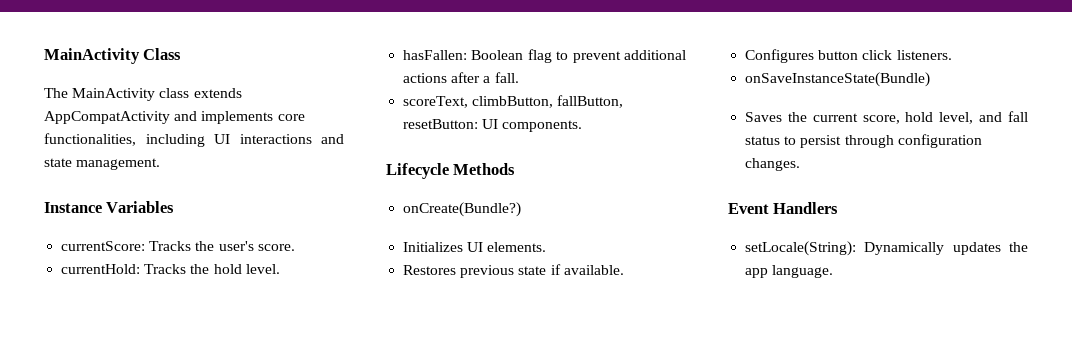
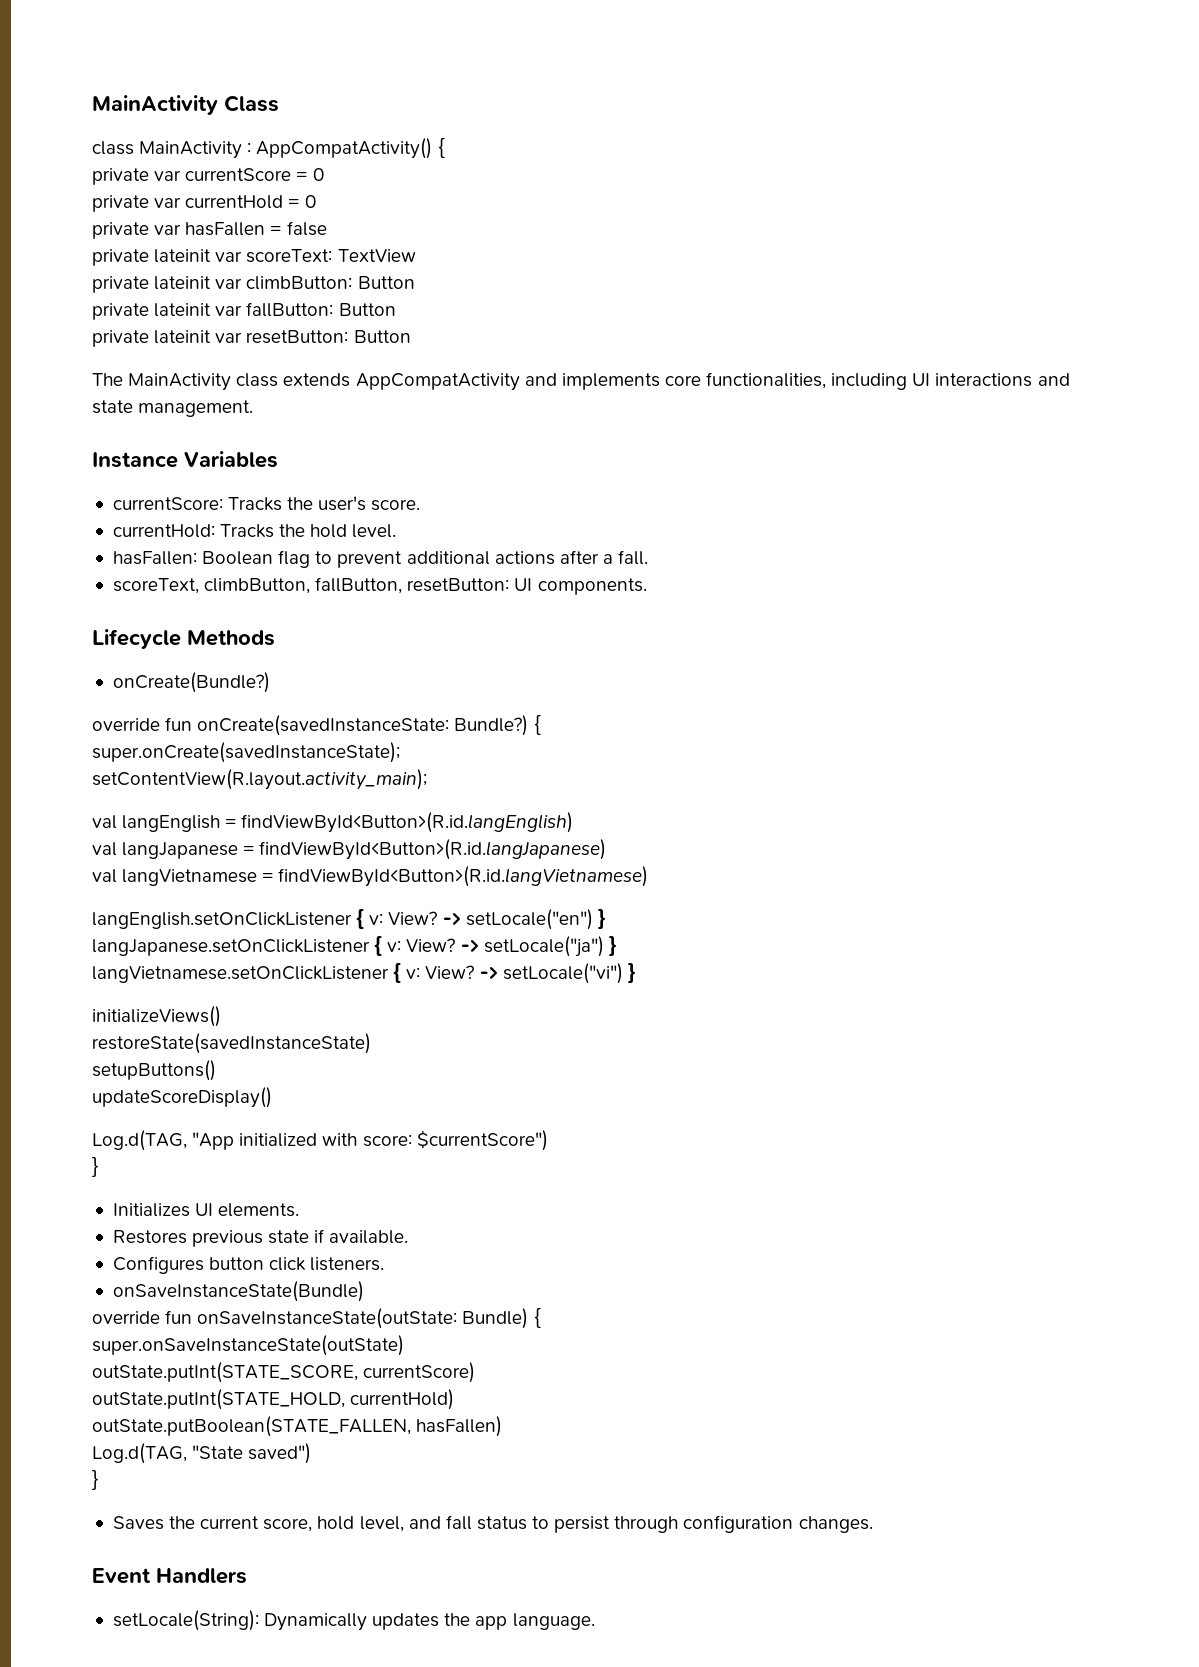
+ class MainActivity : AppCompatActivity() {
+ private var currentScore = 0
+ private var currentHold = 0
+ private var hasFallen = false
+ private lateinit var scoreText: TextView
+ private lateinit var climbButton: Button
+ private lateinit var fallButton: Button
+ private lateinit var resetButton: Button
+ override fun onCreate(savedInstanceState: Bundle?) {
+ super.onCreate(savedInstanceState);
+ setContentView(R.layout.activity_main);
+ val langEnglish = findViewById<Button>(R.id.langEnglish)
+ val langJapanese = findViewById<Button>(R.id.langJapanese)
+ val langVietnamese = findViewById<Button>(R.id.langVietnamese)
+ langEnglish.setOnClickListener { v: View? -> setLocale("en") }
+ langJapanese.setOnClickListener { v: View? -> setLocale("ja") }
+ langVietnamese.setOnClickListener { v: View? -> setLocale("vi") }
+ initializeViews()
+ restoreState(savedInstanceState)
+ setupButtons()
+ updateScoreDisplay()
+ Log.d(TAG, "App initialized with score: $currentScore")
+ }
+ override fun onSaveInstanceState(outState: Bundle) {
+ super.onSaveInstanceState(outState)
+ outState.putInt(STATE_SCORE, currentScore)
+ outState.putInt(STATE_HOLD, currentHold)
+ outState.putBoolean(STATE_FALLEN, hasFallen)
+ Log.d(TAG, "State saved")
+ }

